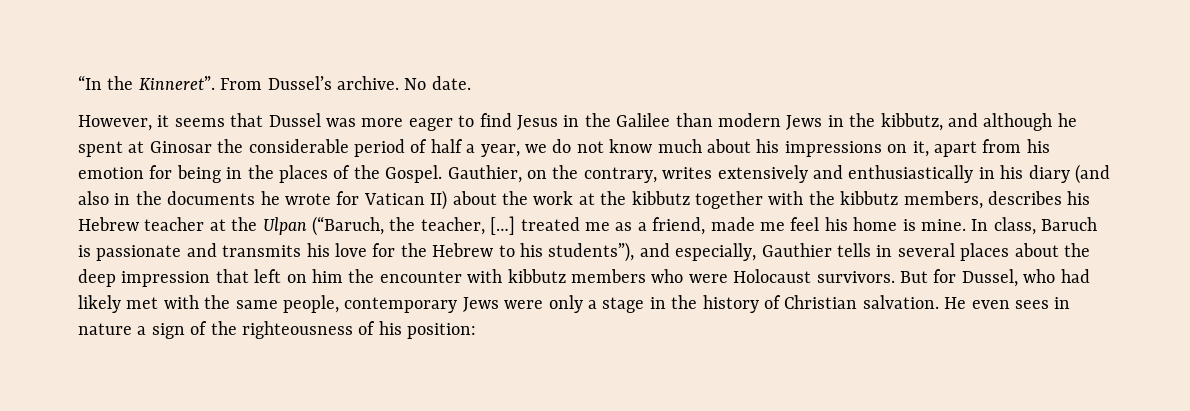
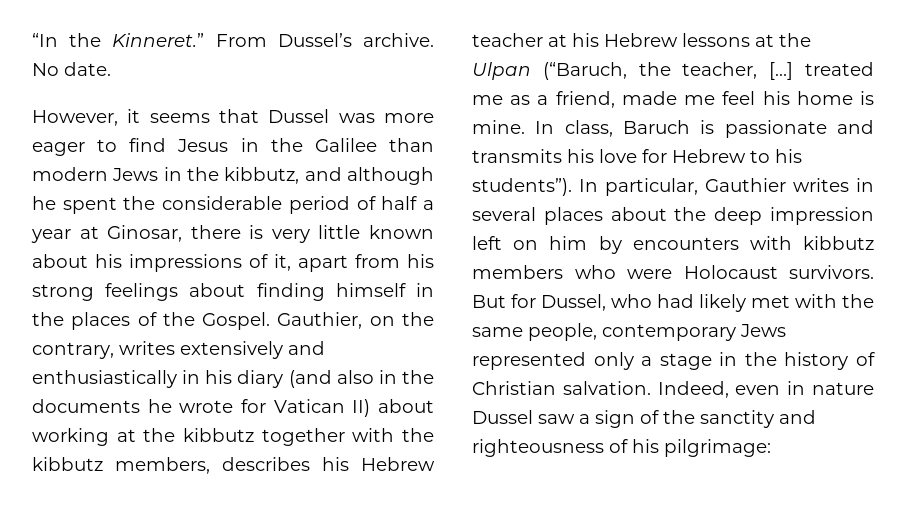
- “In the Kinneret”.
+ “In the Kinneret.”
- However, it seems that Dussel was more eager to find Jesus in the Galilee than modern Jews in the kibbutz, and although he spent at Ginosar the considerable period of half a year, we do not know much about his impressions on it, apart from his emotion for being in the places of the Gospel.
+ However, it seems that Dussel was more eager to find Jesus in the Galilee than modern Jews in the kibbutz, and although he spent the considerable period of half a year at Ginosar, there is very little known about his impressions of it, apart from his strong feelings about finding himself in the places of the Gospel.
- Gauthier, on the contrary, writes extensively and enthusiastically in his diary (and also in the documents he wrote for Vatican II) about the work at the kibbutz together with the kibbutz members, describes his Hebrew teacher at the Ulpan (“Baruch, the teacher, […] treated me as a friend, made me feel his home is mine.
+ Gauthier, on the contrary, writes extensively and enthusiastically in his diary (and also in the documents he wrote for Vatican II) about working at the kibbutz together with the kibbutz members, describes his Hebrew teacher at his Hebrew lessons at the Ulpan (“Baruch, the teacher, […] treated me as a friend, made me feel his home is mine.
- In class, Baruch is passionate and transmits his love for the Hebrew to his students”), and especially, Gauthier tells in several places about the deep impression that left on him the encounter with kibbutz members who were Holocaust survivors.
+ In class, Baruch is passionate and transmits his love for Hebrew to his students”). In particular, Gauthier writes in several places about the deep impression left on him by encounters with kibbutz members who were Holocaust survivors.
- But for Dussel, who had likely met with the same people, contemporary Jews were only a stage in the history of Christian salvation.
+ But for Dussel, who had likely met with the same people, contemporary Jews represented only a stage in the history of Christian salvation.
- He even sees in nature a sign of the righteousness of his position:
+ Indeed, even in nature Dussel saw a sign of the sanctity and righteousness of his pilgrimage:

